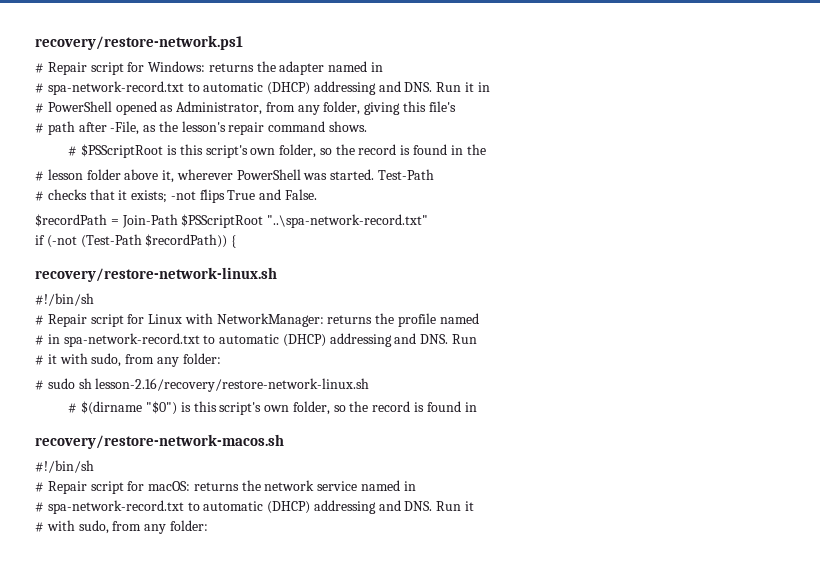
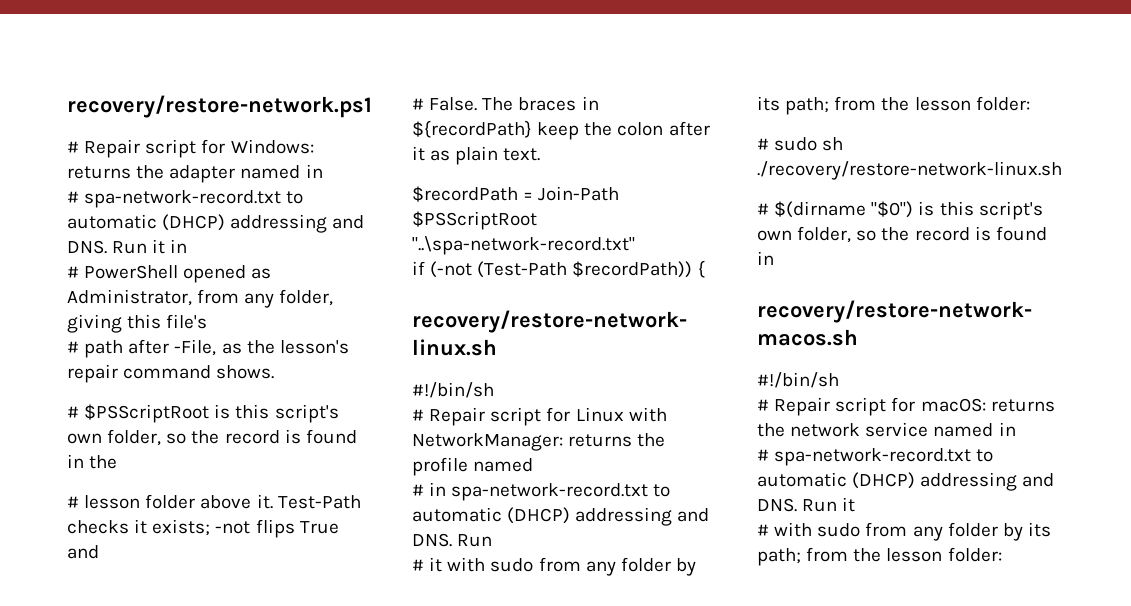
- # lesson folder above it, wherever PowerShell was started. Test-Path
- # checks that it exists; -not flips True and False.
+ # lesson folder above it. Test-Path checks it exists; -not flips True and
+ # False. The braces in ${recordPath} keep the colon after it as plain text.
- # it with sudo, from any folder:
+ # it with sudo from any folder by its path; from the lesson folder:
- # sudo sh lesson-2.16/recovery/restore-network-linux.sh
+ # sudo sh ./recovery/restore-network-linux.sh
- # with sudo, from any folder:
+ # with sudo from any folder by its path; from the lesson folder:

